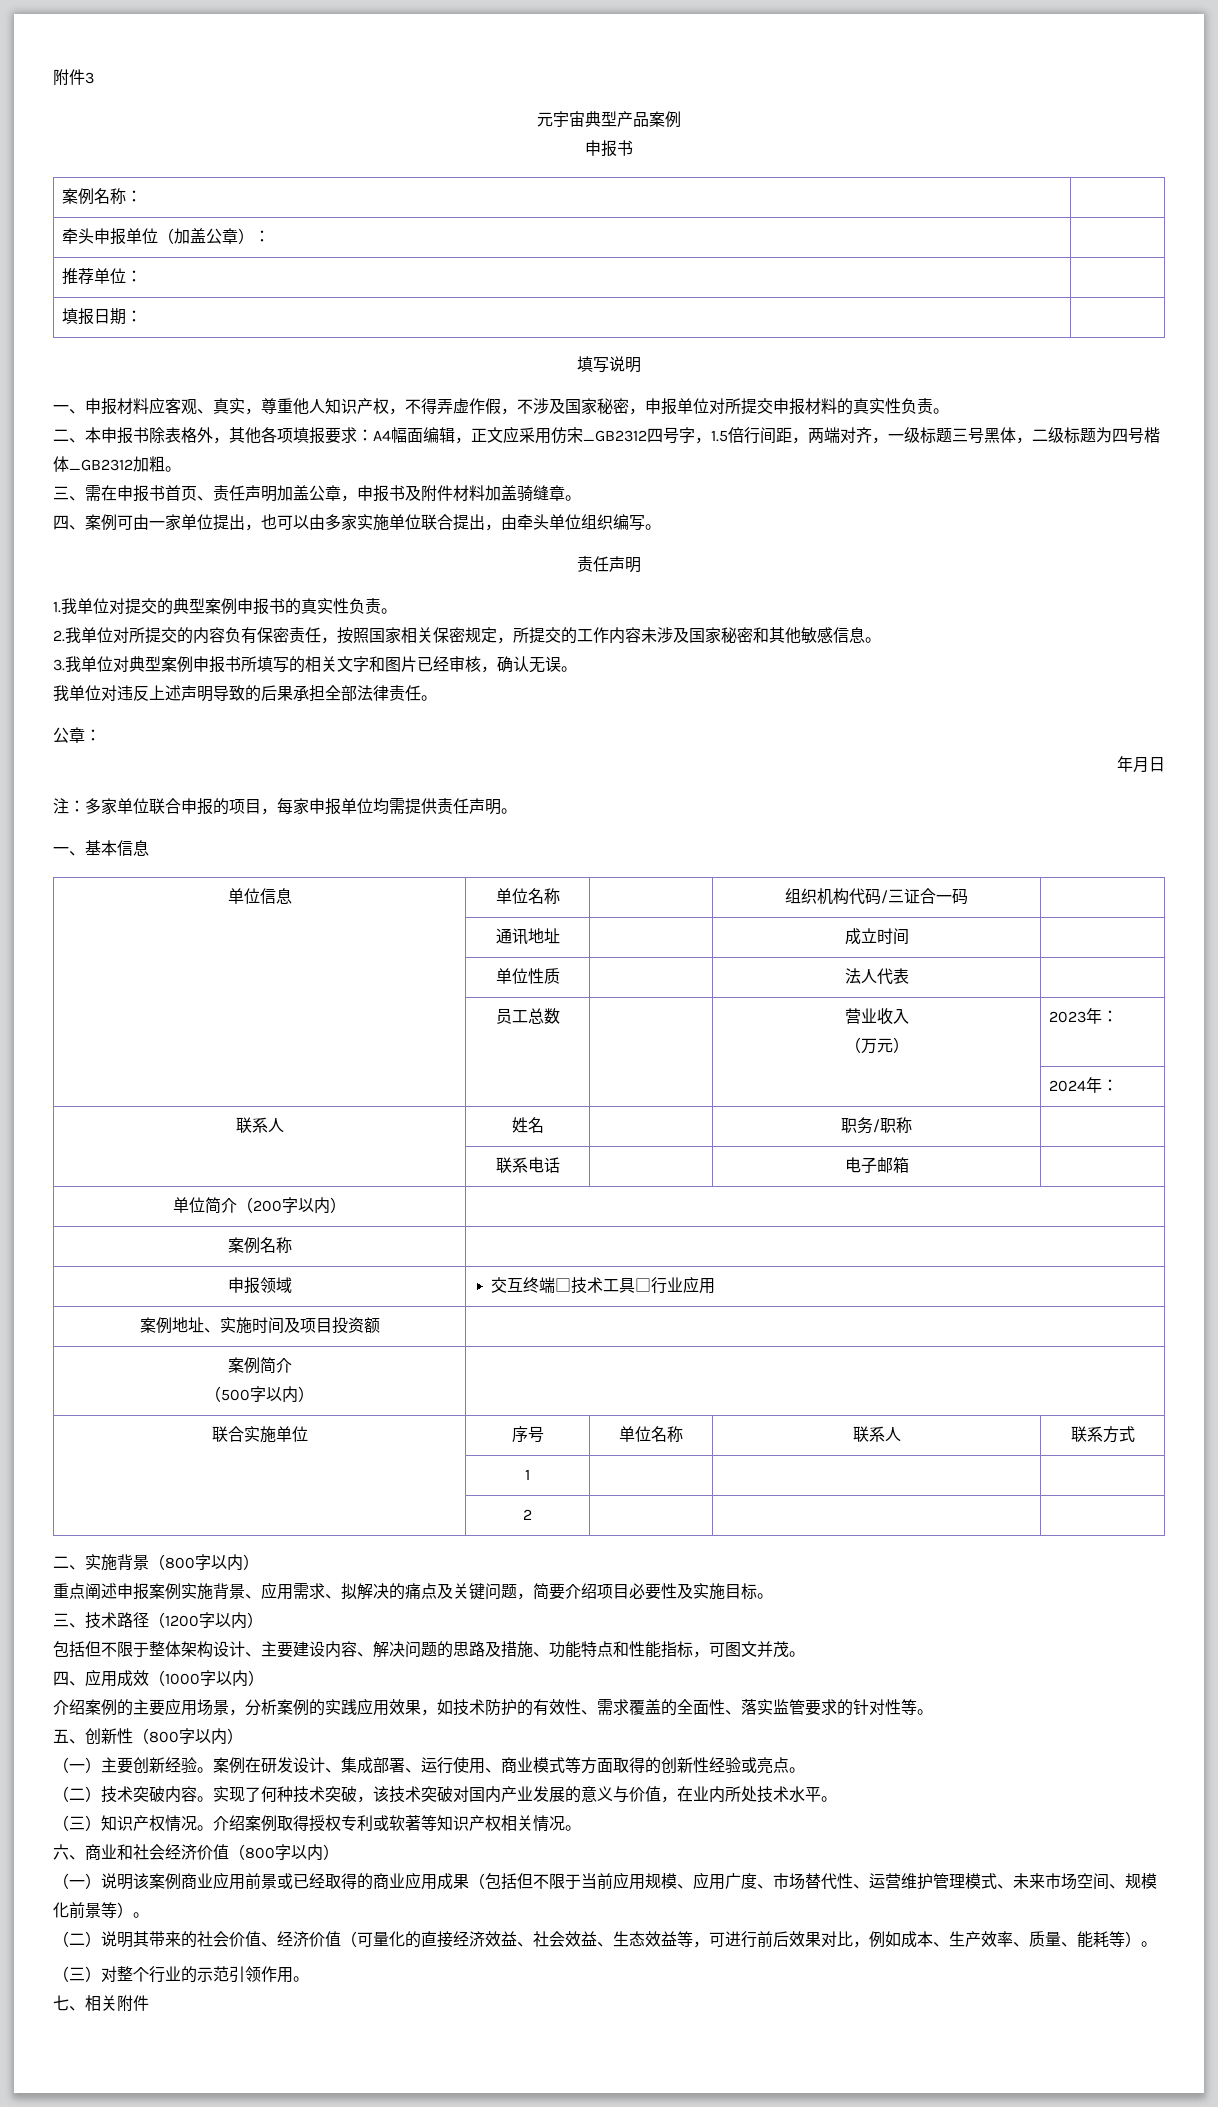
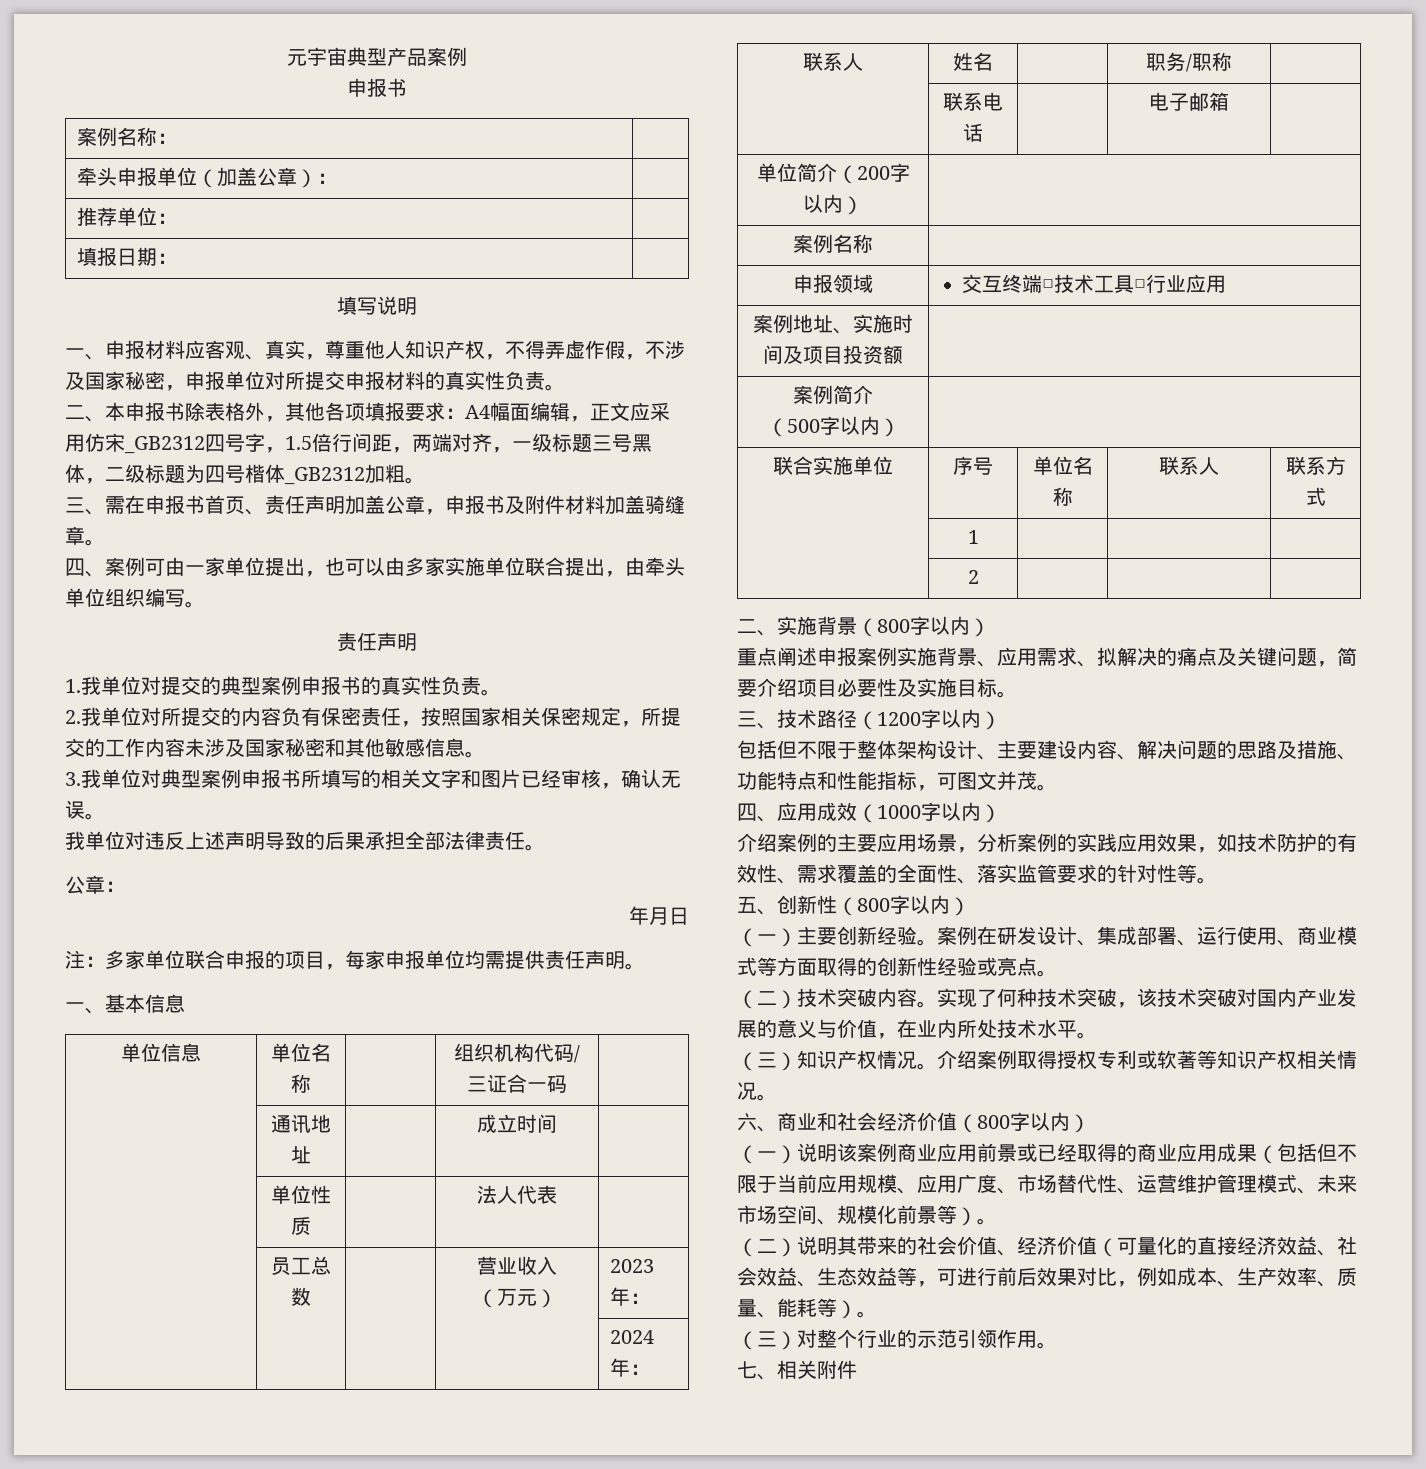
- 附件3

